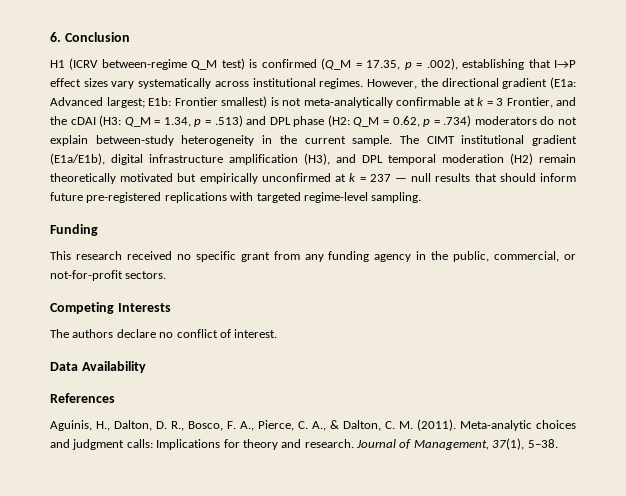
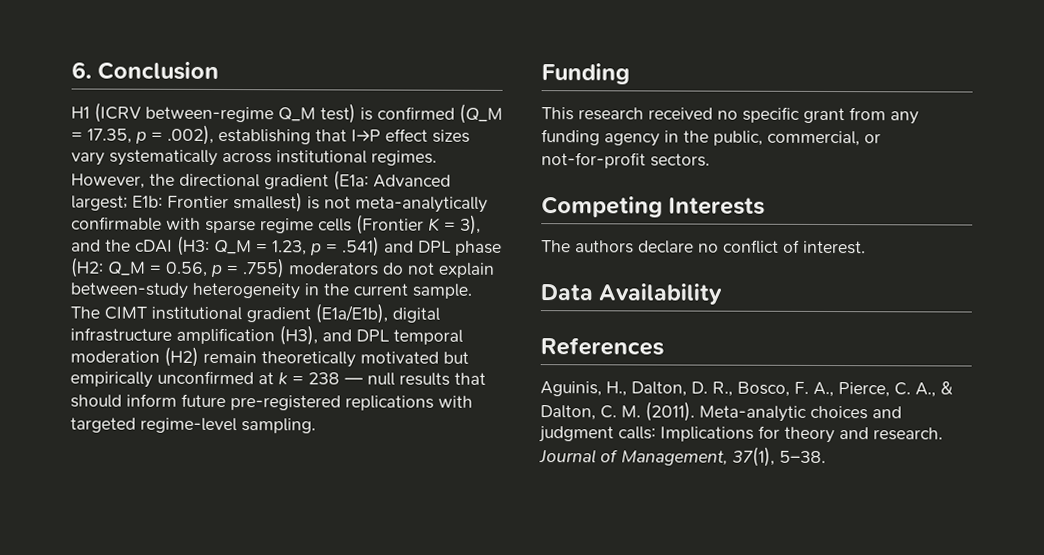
- However, the directional gradient (E1a: Advanced largest; E1b: Frontier smallest) is not meta-analytically confirmable at k = 3 Frontier, and the cDAI (H3: Q_M = 1.34, p = .513) and DPL phase (H2: Q_M = 0.62, p = .734) moderators do not explain between-study heterogeneity in the current sample.
+ However, the directional gradient (E1a: Advanced largest; E1b: Frontier smallest) is not meta-analytically confirmable with sparse regime cells (Frontier K = 3), and the cDAI (H3: Q_M = 1.23, p = .541) and DPL phase (H2: Q_M = 0.56, p = .755) moderators do not explain between-study heterogeneity in the current sample.
- The CIMT institutional gradient (E1a/E1b), digital infrastructure amplification (H3), and DPL temporal moderation (H2) remain theoretically motivated but empirically unconfirmed at k = 237 — null results that should inform future pre-registered replications with targeted regime-level sampling.
+ The CIMT institutional gradient (E1a/E1b), digital infrastructure amplification (H3), and DPL temporal moderation (H2) remain theoretically motivated but empirically unconfirmed at k = 238 — null results that should inform future pre-registered replications with targeted regime-level sampling.

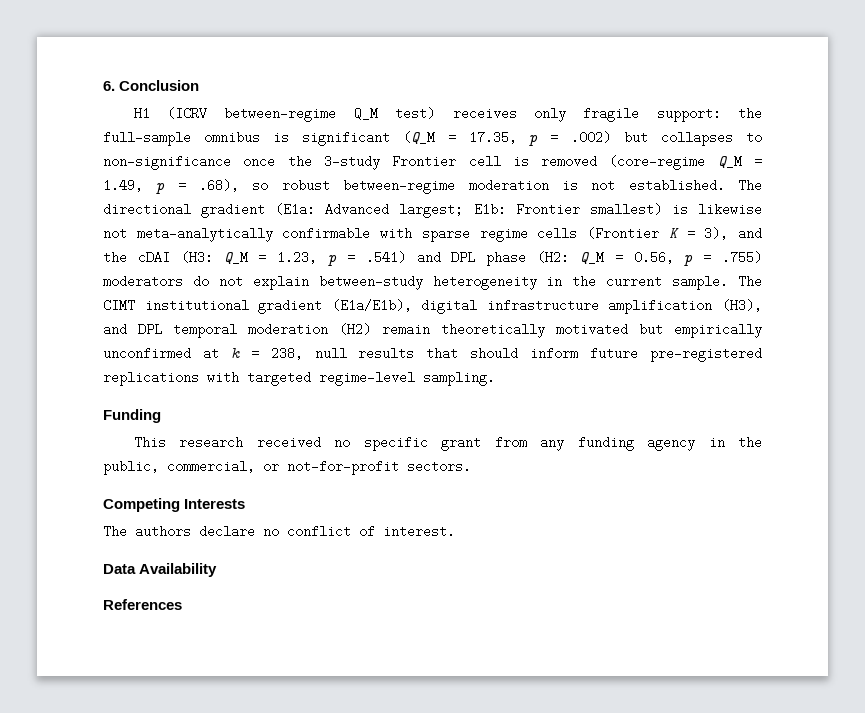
- H1 (ICRV between-regime Q_M test) is confirmed (Q_M = 17.35, p = .002), establishing that I→P effect sizes vary systematically across institutional regimes. However, the directional gradient (E1a: Advanced largest; E1b: Frontier smallest) is not meta-analytically confirmable with sparse regime cells (Frontier K = 3), and the cDAI (H3: Q_M = 1.23, p = .541) and DPL phase (H2: Q_M = 0.56, p = .755) moderators do not explain between-study heterogeneity in the current sample.
+ H1 (ICRV between-regime Q_M test) receives only fragile support: the full-sample omnibus is significant (Q_M = 17.35, p = .002) but collapses to non-significance once the 3-study Frontier cell is removed (core-regime Q_M = 1.49, p = .68), so robust between-regime moderation is not established. The directional gradient (E1a: Advanced largest; E1b: Frontier smallest) is likewise not meta-analytically confirmable with sparse regime cells (Frontier K = 3), and the cDAI (H3: Q_M = 1.23, p = .541) and DPL phase (H2: Q_M = 0.56, p = .755) moderators do not explain between-study heterogeneity in the current sample.
- The CIMT institutional gradient (E1a/E1b), digital infrastructure amplification (H3), and DPL temporal moderation (H2) remain theoretically motivated but empirically unconfirmed at k = 238 — null results that should inform future pre-registered replications with targeted regime-level sampling.
+ The CIMT institutional gradient (E1a/E1b), digital infrastructure amplification (H3), and DPL temporal moderation (H2) remain theoretically motivated but empirically unconfirmed at k = 238, null results that should inform future pre-registered replications with targeted regime-level sampling.
- Aguinis, H., Dalton, D. R., Bosco, F. A., Pierce, C. A., & Dalton, C. M. (2011). Meta-analytic choices and judgment calls: Implications for theory and research. Journal of Management, 37(1), 5–38.

